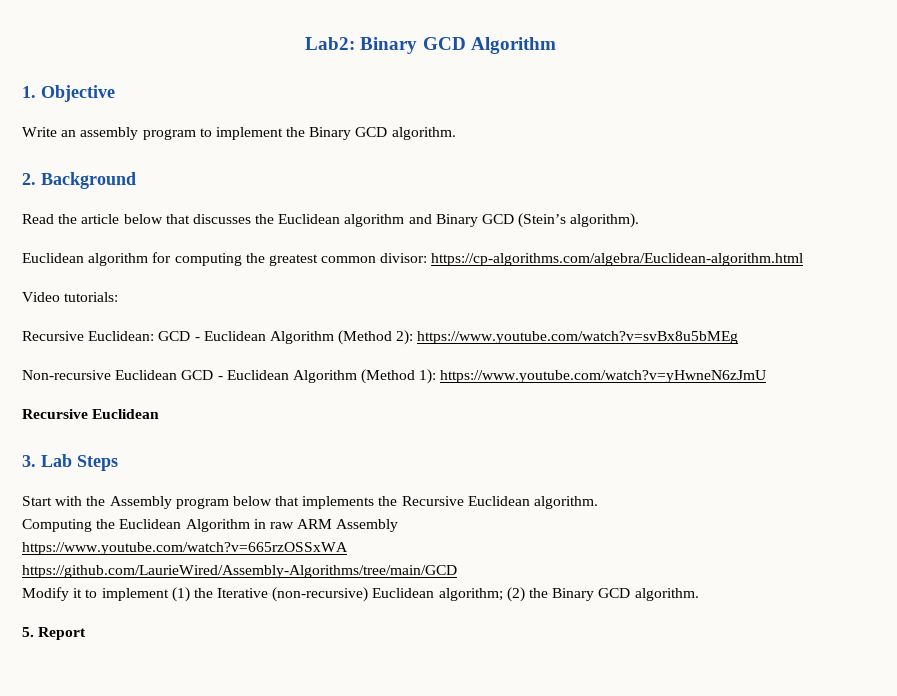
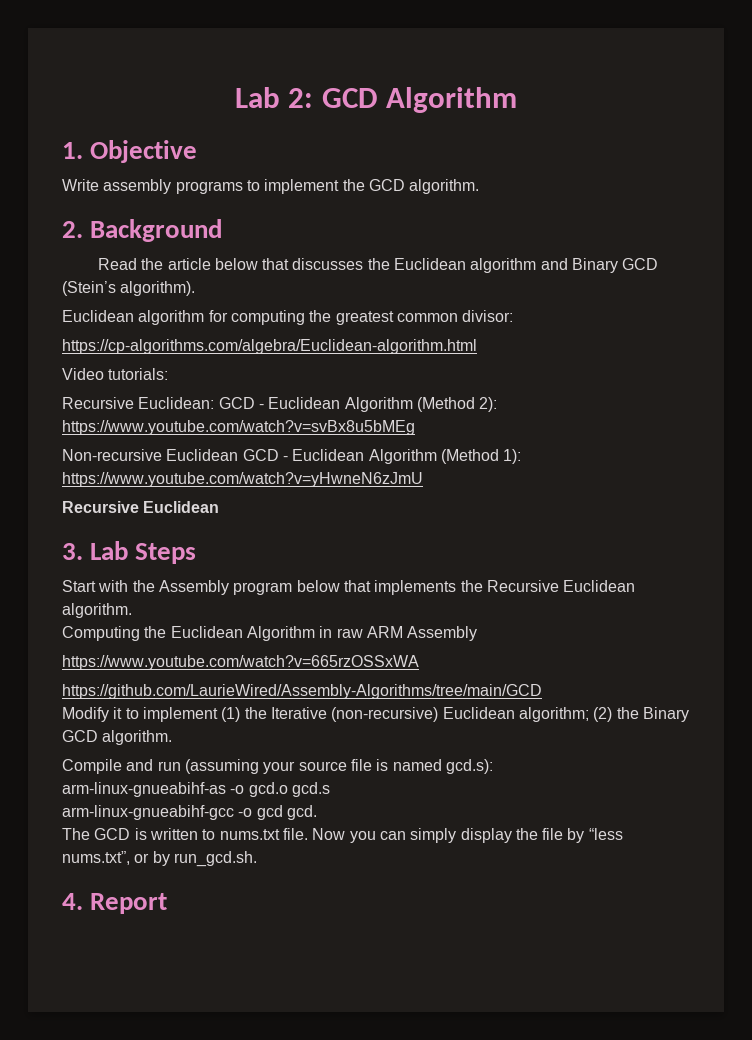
- Lab2: Binary GCD Algorithm
+ Lab 2: GCD Algorithm
- Write an assembly program to implement the Binary GCD algorithm.
+ Write assembly programs to implement the GCD algorithm.
- Euclidean algorithm for computing the greatest common divisor: https://cp-algorithms.com/algebra/Euclidean-algorithm.html
+ Euclidean algorithm for computing the greatest common divisor:
+ https://cp-algorithms.com/algebra/Euclidean-algorithm.html
- 5. Report
+ Compile and run (assuming your source file is named gcd.s):
+ arm-linux-gnueabihf-as -o gcd.o gcd.s
+ arm-linux-gnueabihf-gcc -o gcd gcd.
+ The GCD is written to nums.txt file. Now you can simply display the file by “less nums.txt”, or by run_gcd.sh.
+ 4. Report

